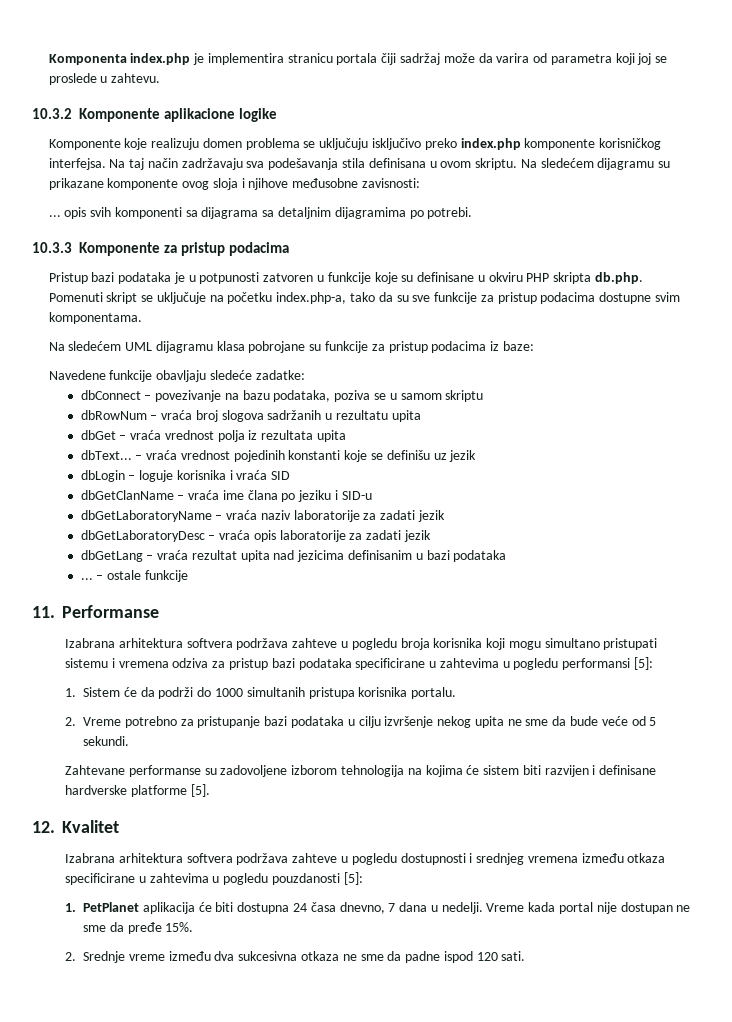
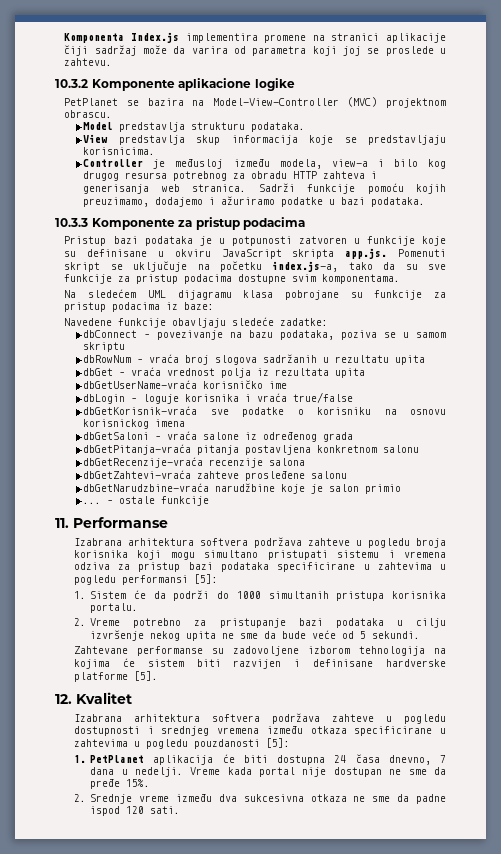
- Komponenta index.php je implementira stranicu portala čiji sadržaj može da varira od parametra koji joj se proslede u zahtevu.
+ Komponenta Index.js implementira promene na stranici aplikacije čiji sadržaj može da varira od parametra koji joj se proslede u zahtevu.
- Komponente koje realizuju domen problema se uključuju isključivo preko index.php komponente korisničkog interfejsa. Na taj način zadržavaju sva podešavanja stila definisana u ovom skriptu. Na sledećem dijagramu su prikazane komponente ovog sloja i njihove međusobne zavisnosti:
- ... opis svih komponenti sa dijagrama sa detaljnim dijagramima po potrebi.
+ PetPlanet se bazira na Model-View-Controller (MVC) projektnom obrascu.
+ Model predstavlja strukturu podataka.
+ View predstavlja skup informacija koje se predstavljaju korisnicima.
+ Controller je međusloj između modela, view-a i bilo kog drugog resursa potrebnog za obradu HTTP zahteva i generisanja web stranica. Sadrži funkcije pomoću kojih preuzimamo, dodajemo i ažuriramo podatke u bazi podataka.
- Pristup bazi podataka je u potpunosti zatvoren u funkcije koje su definisane u okviru PHP skripta db.php. Pomenuti skript se uključuje na početku index.php-a, tako da su sve funkcije za pristup podacima dostupne svim komponentama.
+ Pristup bazi podataka je u potpunosti zatvoren u funkcije koje su definisane u okviru JavaScript skripta app.js. Pomenuti skript se uključuje na početku index.js-a, tako da su sve funkcije za pristup podacima dostupne svim komponentama.
- dbText... – vraća vrednost pojedinih konstanti koje se definišu uz jezik
+ dbGetUserName-vraća korisničko ime
- dbLogin – loguje korisnika i vraća SID
- dbGetClanName – vraća ime člana po jeziku i SID-u
- dbGetLaboratoryName – vraća naziv laboratorije za zadati jezik
- dbGetLaboratoryDesc – vraća opis laboratorije za zadati jezik
- dbGetLang – vraća rezultat upita nad jezicima definisanim u bazi podataka
+ dbLogin – loguje korisnika i vraća true/false
+ dbGetKorisnik-vraća sve podatke o korisniku na osnovu korisnickog imena
+ dbGetSaloni – vraća salone iz određenog grada
+ dbGetPitanja-vraća pitanja postavljena konkretnom salonu
+ dbGetRecenzije-vraća recenzije salona
+ dbGetZahtevi-vraća zahteve prosleđene salonu
+ dbGetNarudzbine-vraća narudžbine koje je salon primio

